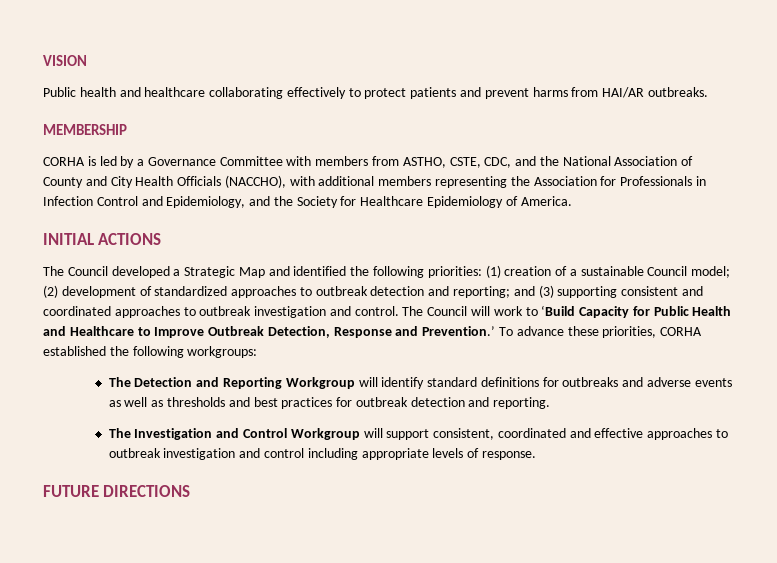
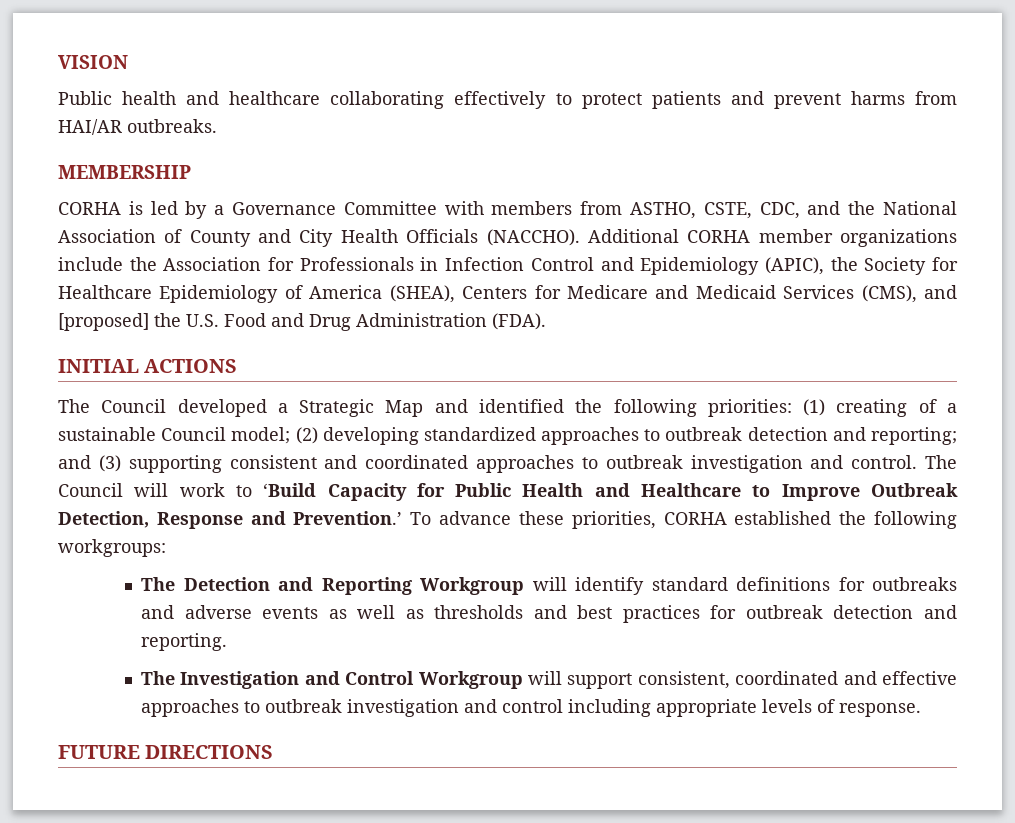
- CORHA is led by a Governance Committee with members from ASTHO, CSTE, CDC, and the National Association of County and City Health Officials (NACCHO), with additional members representing the Association for Professionals in Infection Control and Epidemiology, and the Society for Healthcare Epidemiology of America.
+ CORHA is led by a Governance Committee with members from ASTHO, CSTE, CDC, and the National Association of County and City Health Officials (NACCHO). Additional CORHA member organizations include the Association for Professionals in Infection Control and Epidemiology (APIC), the Society for Healthcare Epidemiology of America (SHEA), Centers for Medicare and Medicaid Services (CMS), and [proposed] the U.S. Food and Drug Administration (FDA).
- The Council developed a Strategic Map and identified the following priorities: (1) creation of a sustainable Council model; (2) development of standardized approaches to outbreak detection and reporting; and (3) supporting consistent and coordinated approaches to outbreak investigation and control.
+ The Council developed a Strategic Map and identified the following priorities: (1) creating of a sustainable Council model; (2) developing standardized approaches to outbreak detection and reporting; and (3) supporting consistent and coordinated approaches to outbreak investigation and control.

